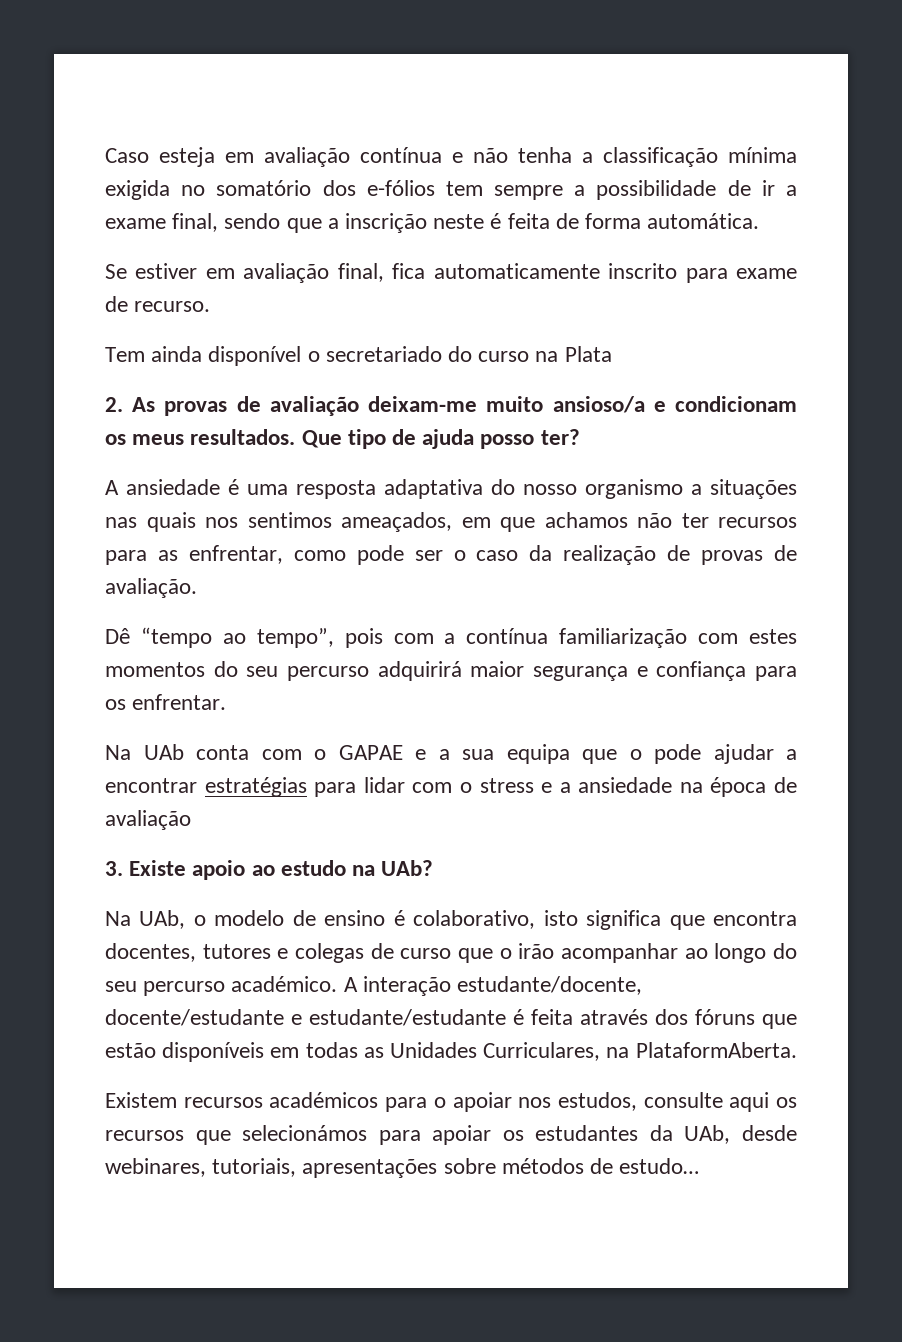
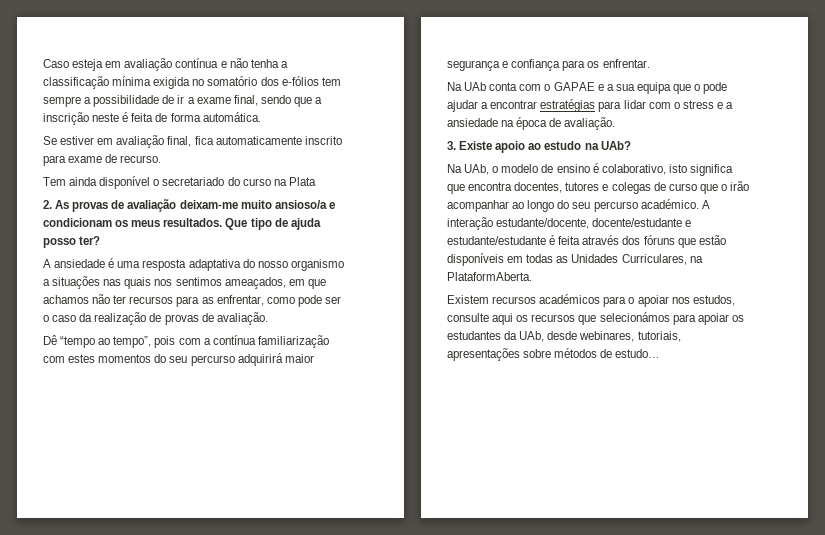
- Na UAb conta com o GAPAE e a sua equipa que o pode ajudar a encontrar estratégias para lidar com o stress e a ansiedade na época de avaliação
+ Na UAb conta com o GAPAE e a sua equipa que o pode ajudar a encontrar estratégias para lidar com o stress e a ansiedade na época de avaliação.

